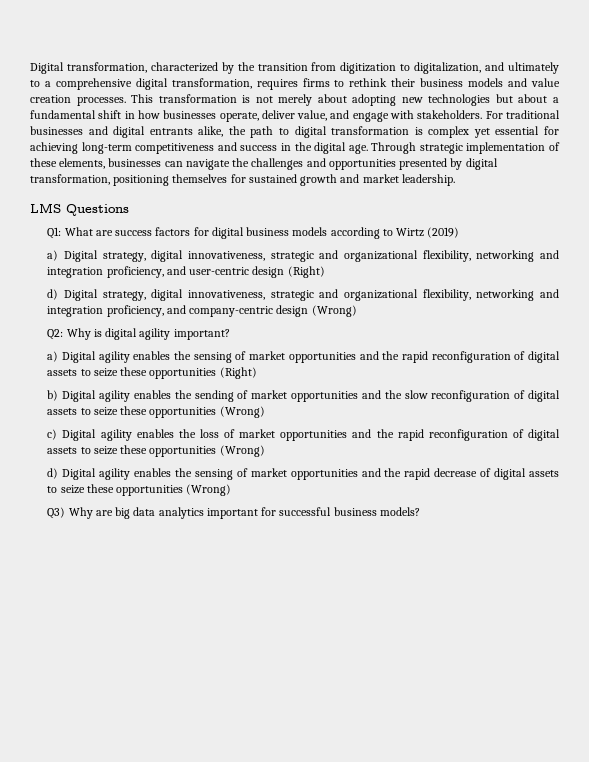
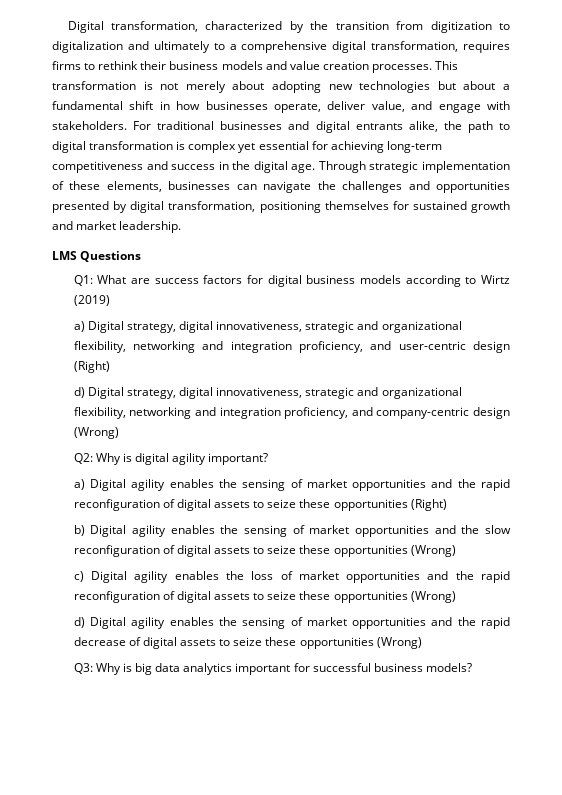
- Digital transformation, characterized by the transition from digitization to digitalization, and ultimately to a comprehensive digital transformation, requires firms to rethink their business models and value creation processes.
+ Digital transformation, characterized by the transition from digitization to digitalization and ultimately to a comprehensive digital transformation, requires firms to rethink their business models and value creation processes.
- b) Digital agility enables the sending of market opportunities and the slow reconfiguration of digital assets to seize these opportunities (Wrong)
+ b) Digital agility enables the sensing of market opportunities and the slow reconfiguration of digital assets to seize these opportunities (Wrong)
- Q3) Why are big data analytics important for successful business models?
+ Q3: Why is big data analytics important for successful business models?

